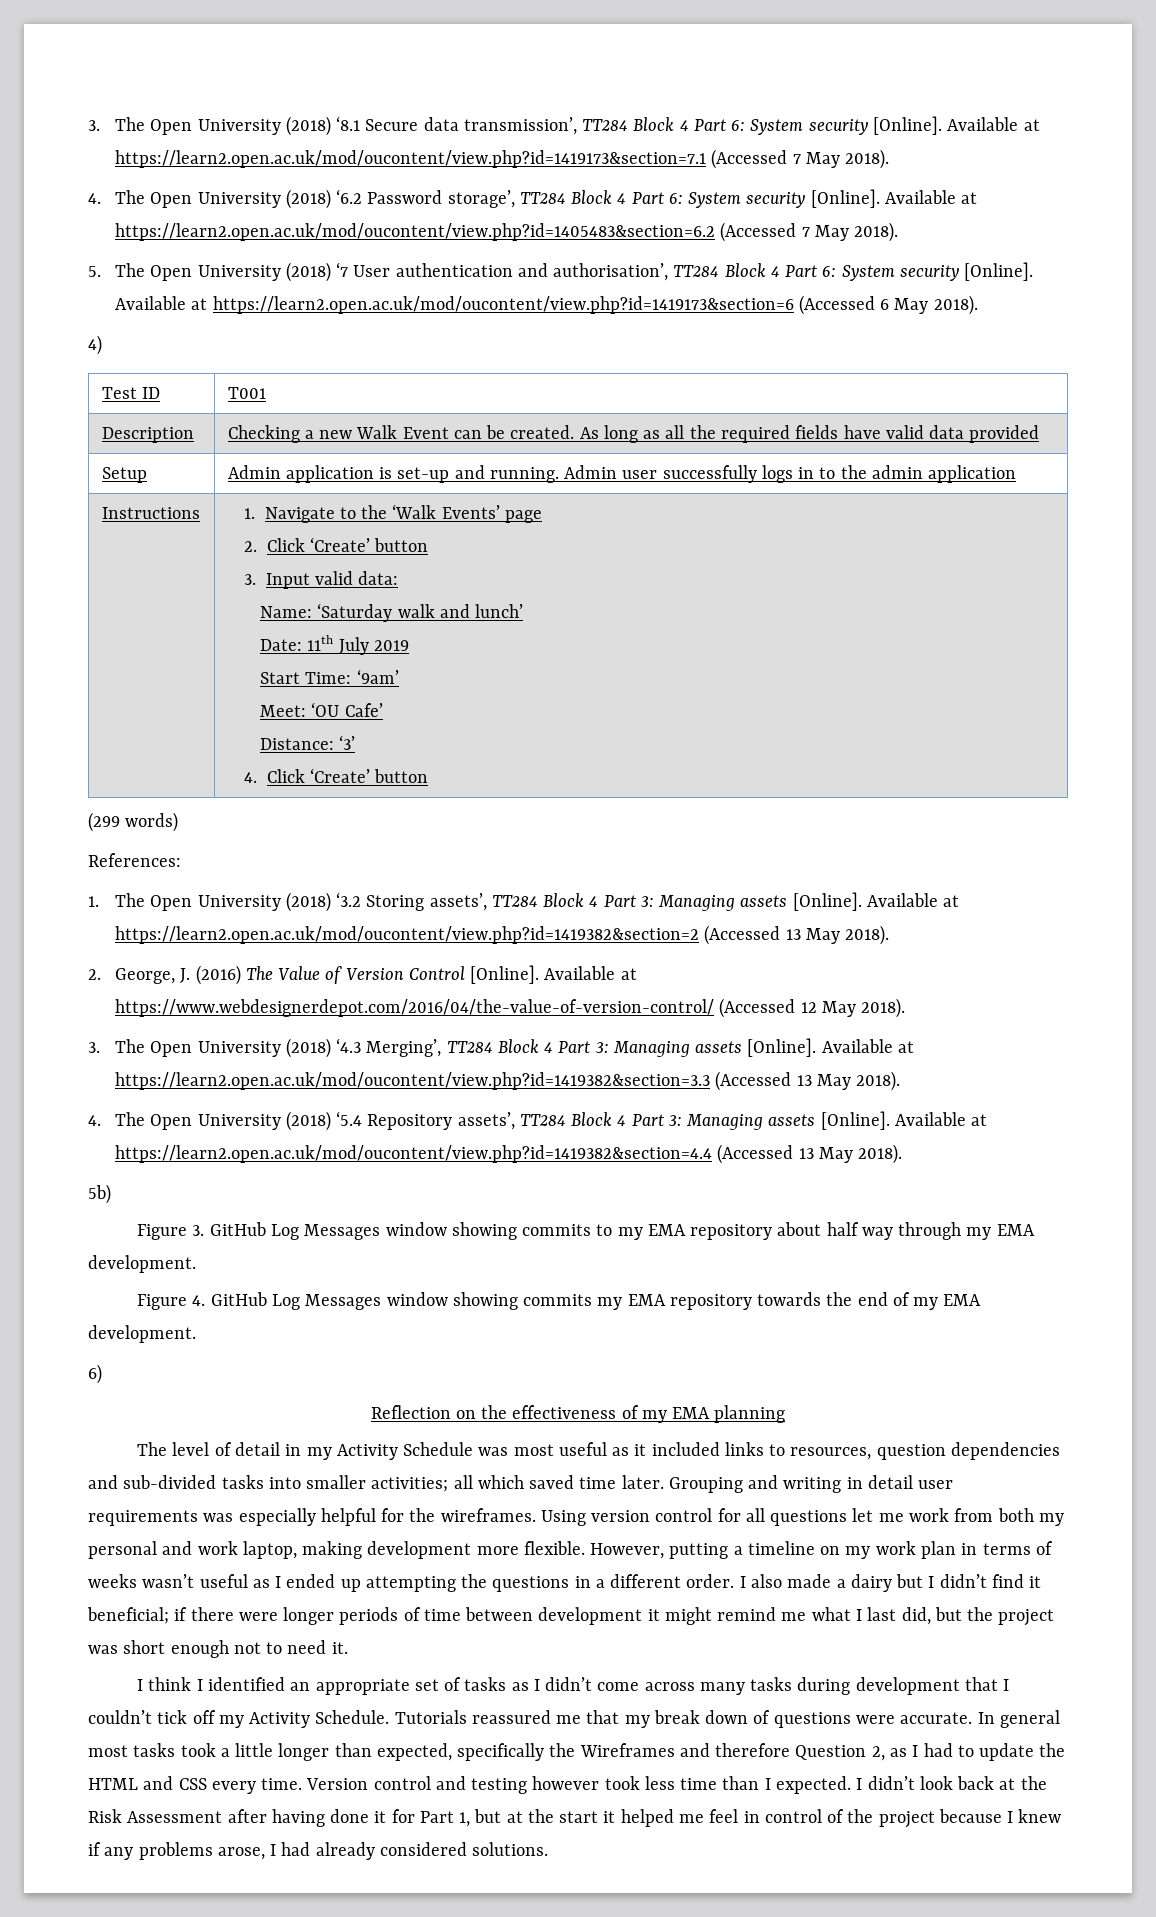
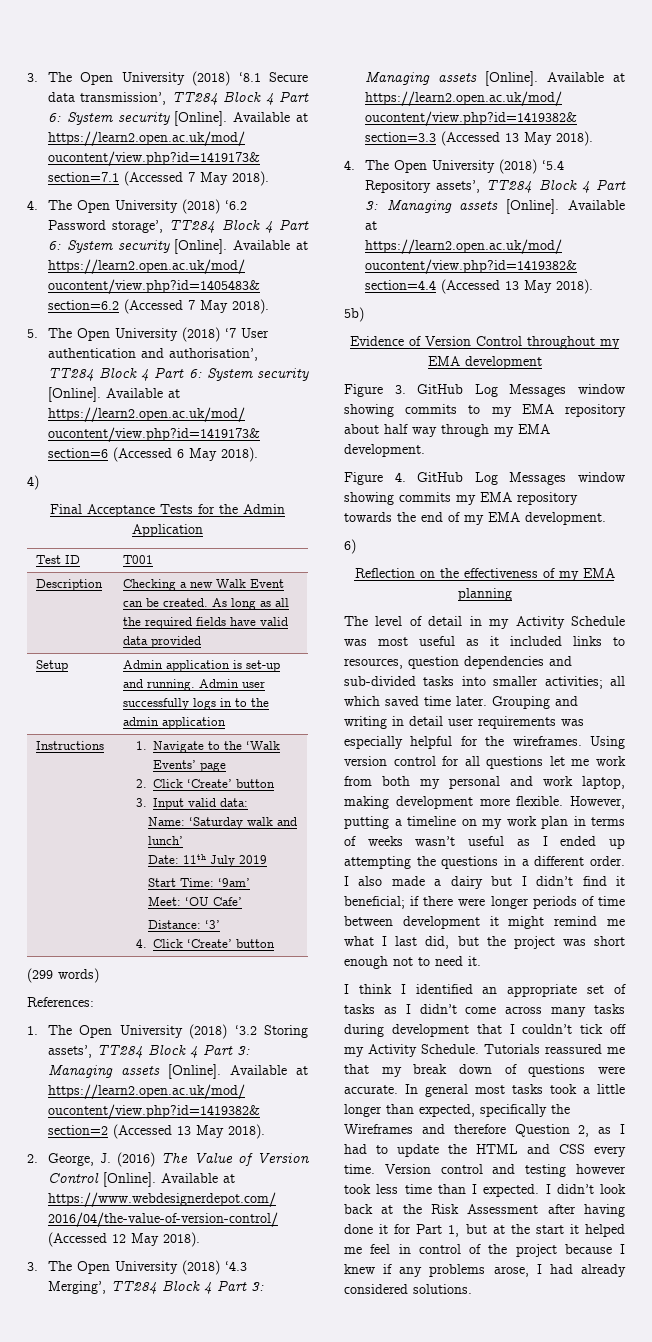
+ Final Acceptance Tests for the Admin Application
+ Evidence of Version Control throughout my EMA development

